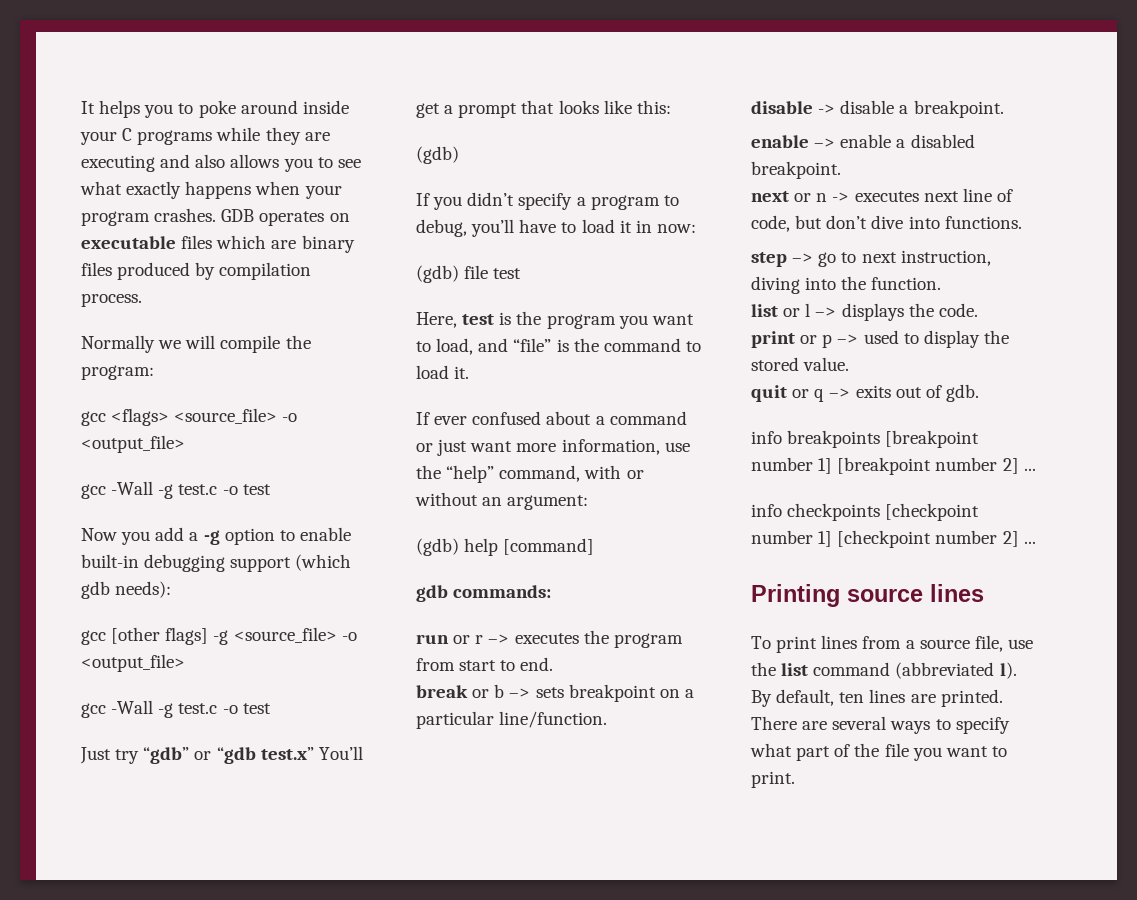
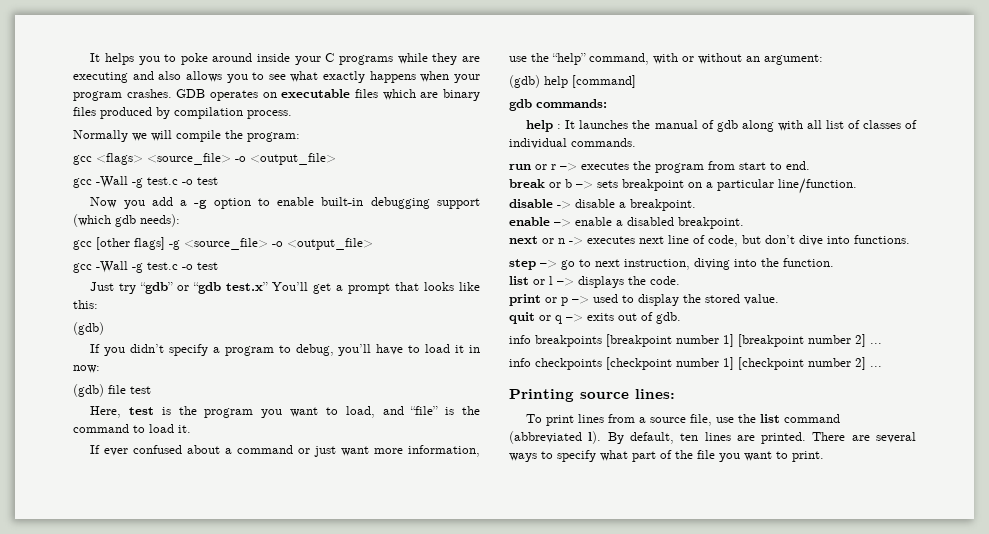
+ help : It launches the manual of gdb along with all list of classes of individual commands.
- Printing source lines
+ Printing source lines:

